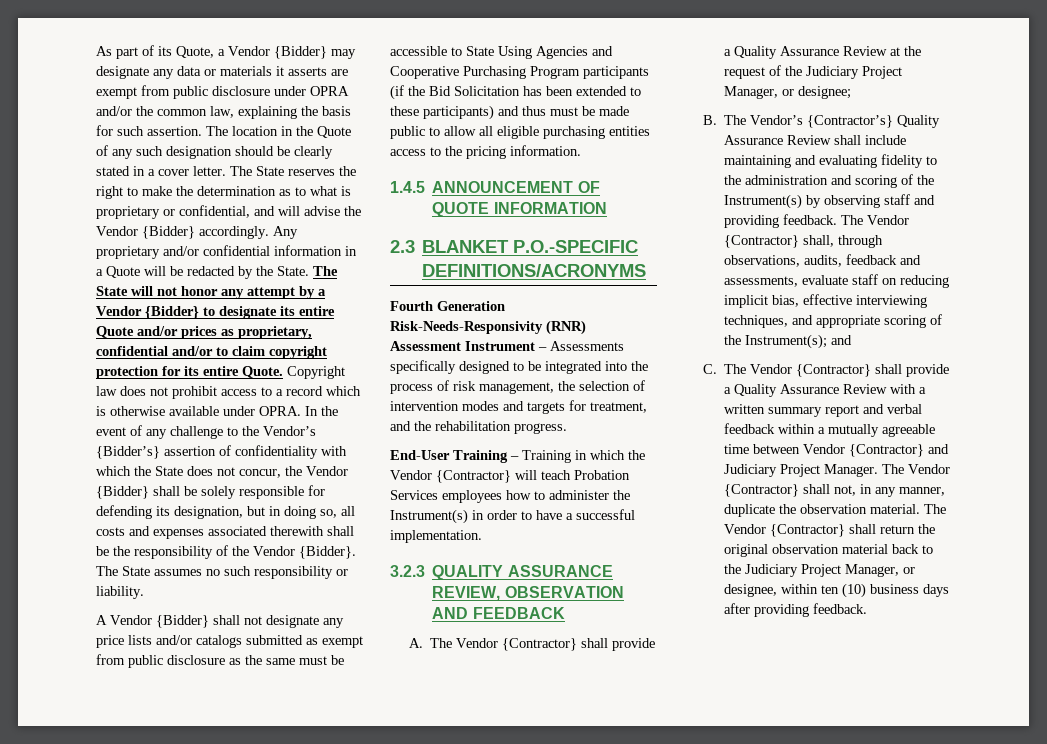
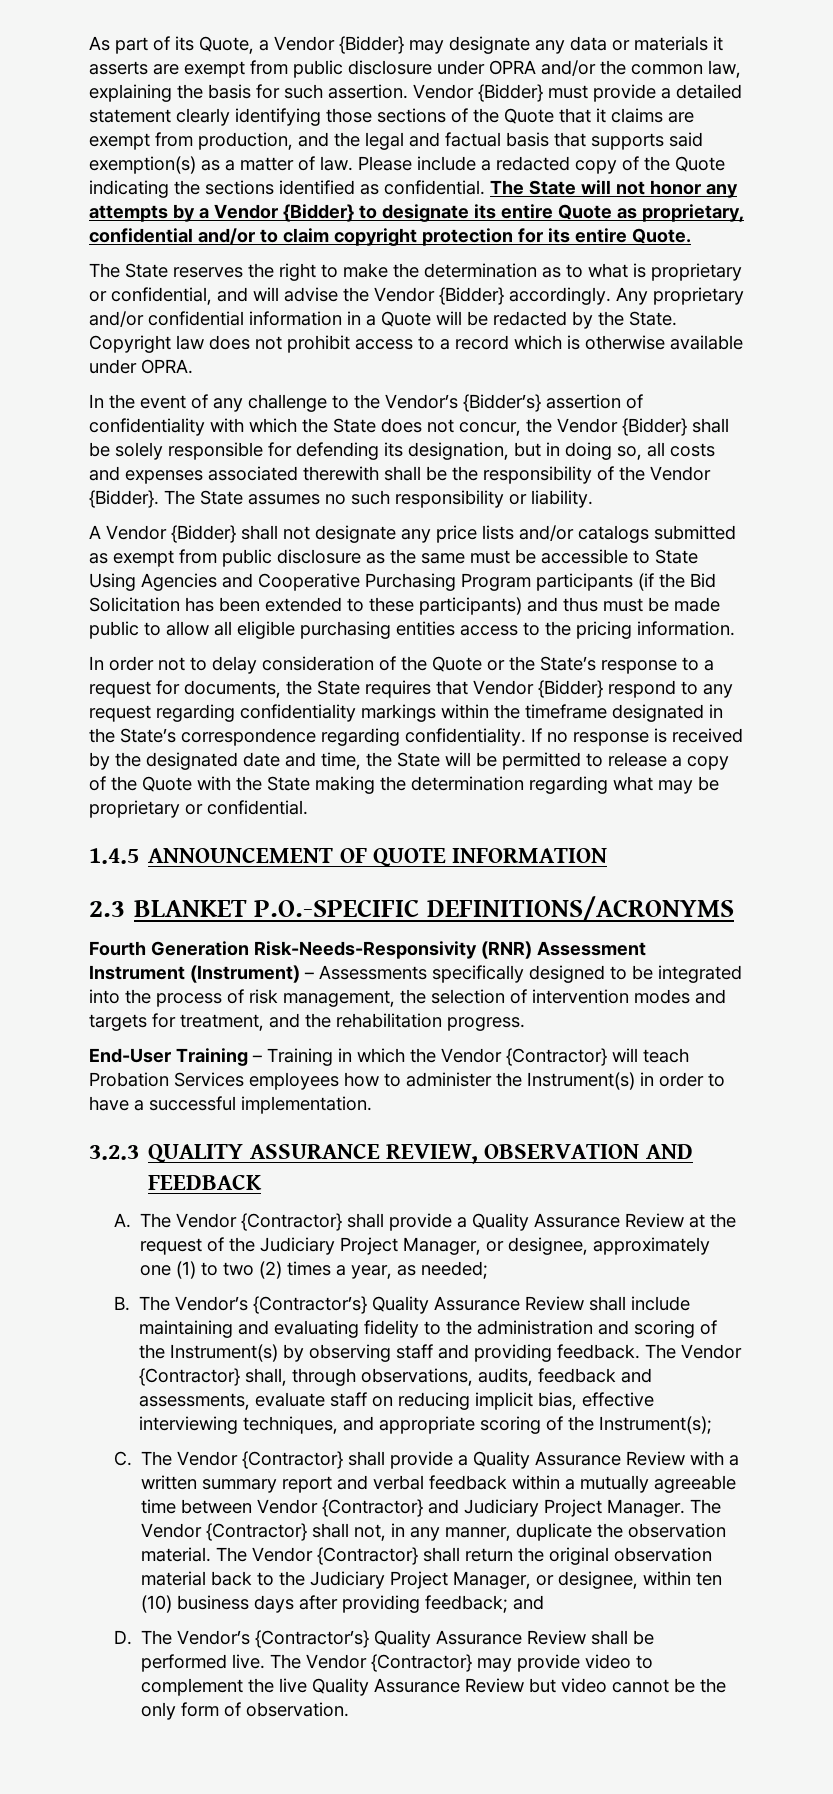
- The location in the Quote of any such designation should be clearly stated in a cover letter. The State reserves the right to make the determination as to what is proprietary or confidential, and will advise the Vendor {Bidder} accordingly.
+ Vendor {Bidder} must provide a detailed statement clearly identifying those sections of the Quote that it claims are exempt from production, and the legal and factual basis that supports said exemption(s) as a matter of law. Please include a redacted copy of the Quote indicating the sections identified as confidential. The State will not honor any attempts by a Vendor {Bidder} to designate its entire Quote as proprietary, confidential and/or to claim copyright protection for its entire Quote.
+ The State reserves the right to make the determination as to what is proprietary or confidential, and will advise the Vendor {Bidder} accordingly.
- The State will not honor any attempt by a Vendor {Bidder} to designate its entire Quote and/or prices as proprietary, confidential and/or to claim copyright protection for its entire Quote.
- Copyright law does not prohibit access to a record which is otherwise available under OPRA. In the event of any challenge to the Vendor’s {Bidder’s} assertion of confidentiality with which the State does not concur, the Vendor {Bidder} shall be solely responsible for defending its designation, but in doing so, all costs and expenses associated therewith shall be the responsibility of the Vendor {Bidder}.
+ Copyright law does not prohibit access to a record which is otherwise available under OPRA.
+ In the event of any challenge to the Vendor’s {Bidder’s} assertion of confidentiality with which the State does not concur, the Vendor {Bidder} shall be solely responsible for defending its designation, but in doing so, all costs and expenses associated therewith shall be the responsibility of the Vendor {Bidder}.
+ In order not to delay consideration of the Quote or the State’s response to a request for documents, the State requires that Vendor {Bidder} respond to any request regarding confidentiality markings within the timeframe designated in the State’s correspondence regarding confidentiality. If no response is received by the designated date and time, the State will be permitted to release a copy of the Quote with the State making the determination regarding what may be proprietary or confidential.
- Fourth Generation Risk‐Needs‐Responsivity (RNR) Assessment Instrument – Assessments specifically designed to be integrated into the process of risk management, the selection of intervention modes and targets for treatment, and the rehabilitation progress.
+ Fourth Generation Risk‐Needs‐Responsivity (RNR) Assessment Instrument (Instrument) – Assessments specifically designed to be integrated into the process of risk management, the selection of intervention modes and targets for treatment, and the rehabilitation progress.
- A. The Vendor {Contractor} shall provide a Quality Assurance Review at the request of the Judiciary Project Manager, or designee;
+ A. The Vendor {Contractor} shall provide a Quality Assurance Review at the request of the Judiciary Project Manager, or designee, approximately one (1) to two (2) times a year, as needed;
- The Vendor {Contractor} shall, through observations, audits, feedback and assessments, evaluate staff on reducing implicit bias, effective interviewing techniques, and appropriate scoring of the Instrument(s); and
+ The Vendor {Contractor} shall, through observations, audits, feedback and assessments, evaluate staff on reducing implicit bias, effective interviewing techniques, and appropriate scoring of the Instrument(s);
- The Vendor {Contractor} shall return the original observation material back to the Judiciary Project Manager, or designee, within ten (10) business days after providing feedback.
+ The Vendor {Contractor} shall return the original observation material back to the Judiciary Project Manager, or designee, within ten (10) business days after providing feedback; and
+ D. The Vendor’s {Contractor’s} Quality Assurance Review shall be performed live. The Vendor {Contractor} may provide video to complement the live Quality Assurance Review but video cannot be the only form of observation.

